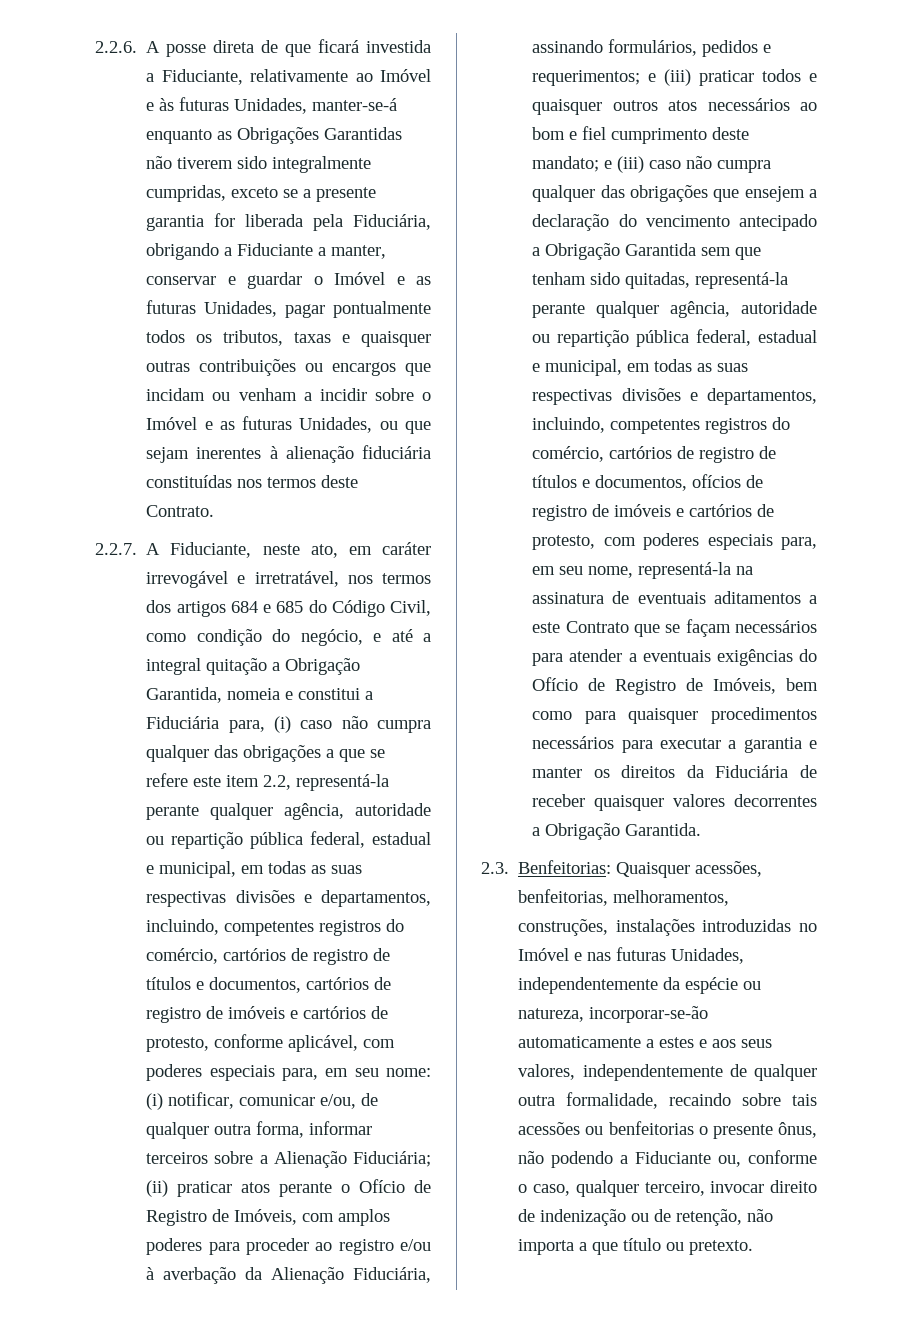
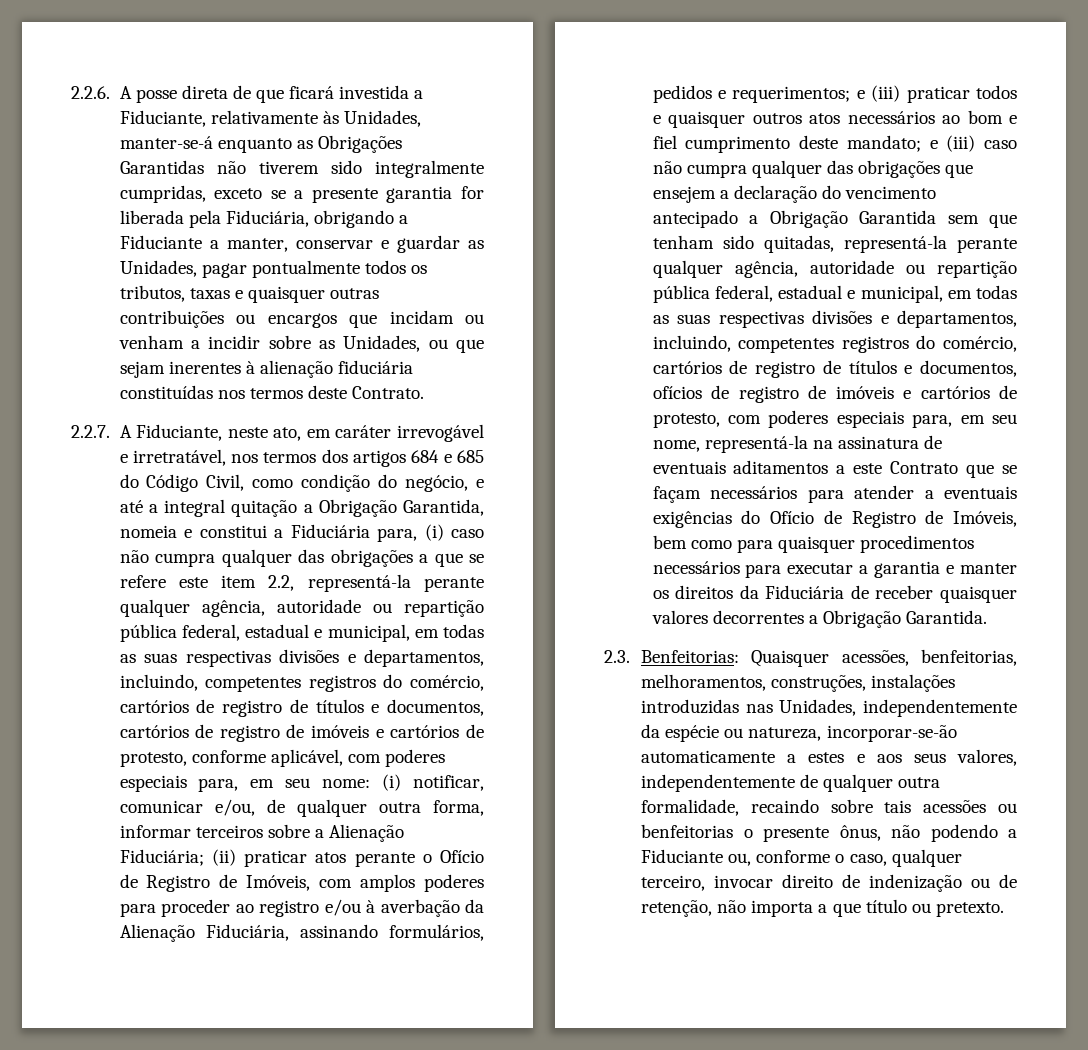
- 2.2.6. A posse direta de que ficará investida a Fiduciante, relativamente ao Imóvel e às futuras Unidades, manter-se-á enquanto as Obrigações Garantidas não tiverem sido integralmente cumpridas, exceto se a presente garantia for liberada pela Fiduciária, obrigando a Fiduciante a manter, conservar e guardar o Imóvel e as futuras Unidades, pagar pontualmente todos os tributos, taxas e quaisquer outras contribuições ou encargos que incidam ou venham a incidir sobre o Imóvel e as futuras Unidades, ou que sejam inerentes à alienação fiduciária constituídas nos termos deste Contrato.
+ 2.2.6. A posse direta de que ficará investida a Fiduciante, relativamente às Unidades, manter-se-á enquanto as Obrigações Garantidas não tiverem sido integralmente cumpridas, exceto se a presente garantia for liberada pela Fiduciária, obrigando a Fiduciante a manter, conservar e guardar as Unidades, pagar pontualmente todos os tributos, taxas e quaisquer outras contribuições ou encargos que incidam ou venham a incidir sobre as Unidades, ou que sejam inerentes à alienação fiduciária constituídas nos termos deste Contrato.
- Quaisquer acessões, benfeitorias, melhoramentos, construções, instalações introduzidas no Imóvel e nas futuras Unidades, independentemente da espécie ou natureza, incorporar-se-ão automaticamente a estes e aos seus valores, independentemente de qualquer outra formalidade, recaindo sobre tais acessões ou benfeitorias o presente ônus, não podendo a Fiduciante ou, conforme o caso, qualquer terceiro, invocar direito de indenização ou de retenção, não importa a que título ou pretexto.
+ Quaisquer acessões, benfeitorias, melhoramentos, construções, instalações introduzidas nas Unidades, independentemente da espécie ou natureza, incorporar-se-ão automaticamente a estes e aos seus valores, independentemente de qualquer outra formalidade, recaindo sobre tais acessões ou benfeitorias o presente ônus, não podendo a Fiduciante ou, conforme o caso, qualquer terceiro, invocar direito de indenização ou de retenção, não importa a que título ou pretexto.

